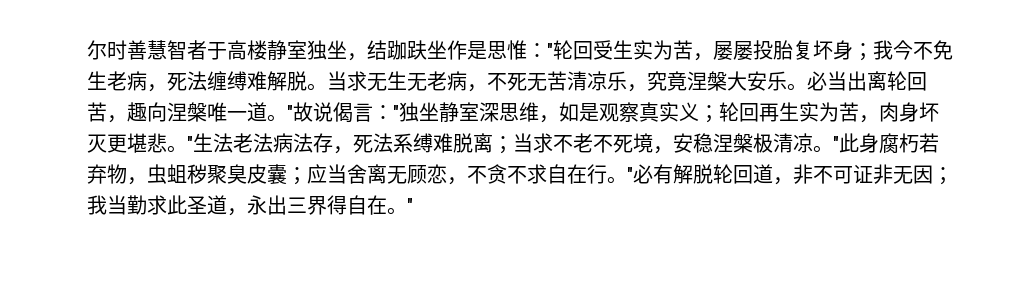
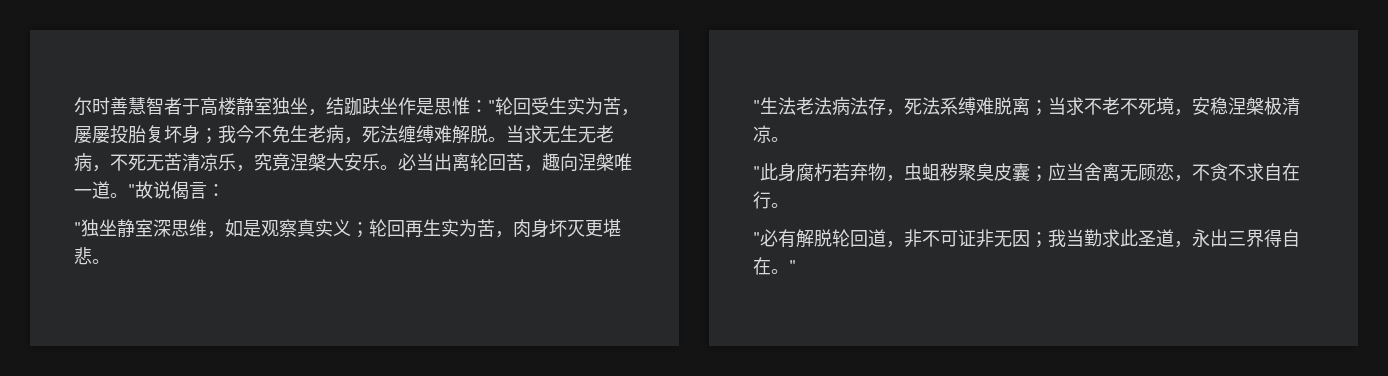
- "故说偈言："独坐静室深思维，如是观察真实义；
+ "故说偈言：
+ "独坐静室深思维，如是观察真实义；
- 轮回再生实为苦，肉身坏灭更堪悲。"生法老法病法存，死法系缚难脱离；
+ 轮回再生实为苦，肉身坏灭更堪悲。
+ "生法老法病法存，死法系缚难脱离；
- 当求不老不死境，安稳涅槃极清凉。"此身腐朽若弃物，虫蛆秽聚臭皮囊；
+ 当求不老不死境，安稳涅槃极清凉。
+ "此身腐朽若弃物，虫蛆秽聚臭皮囊；
- 应当舍离无顾恋，不贪不求自在行。"必有解脱轮回道，非不可证非无因；
+ 应当舍离无顾恋，不贪不求自在行。
+ "必有解脱轮回道，非不可证非无因；

